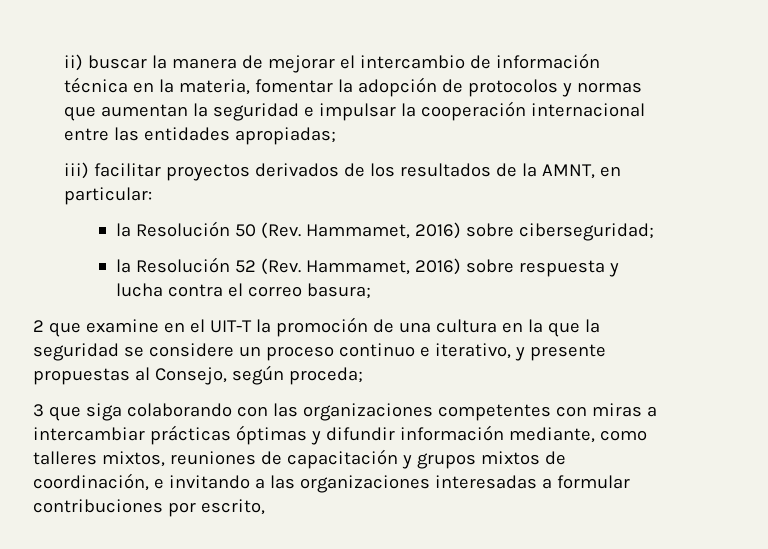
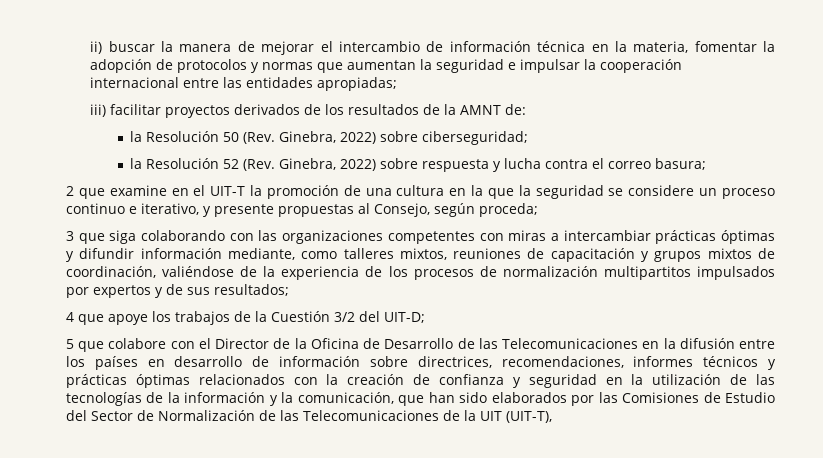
- iii) facilitar proyectos derivados de los resultados de la AMNT, en particular:
+ iii) facilitar proyectos derivados de los resultados de la AMNT de:
- la Resolución 50 (Rev. Hammamet, 2016) sobre ciberseguridad;
+ la Resolución 50 (Rev. Ginebra, 2022) sobre ciberseguridad;
- la Resolución 52 (Rev. Hammamet, 2016) sobre respuesta y lucha contra el correo basura;
+ la Resolución 52 (Rev. Ginebra, 2022) sobre respuesta y lucha contra el correo basura;
- 3 que siga colaborando con las organizaciones competentes con miras a intercambiar prácticas óptimas y difundir información mediante, como talleres mixtos, reuniones de capacitación y grupos mixtos de coordinación, e invitando a las organizaciones interesadas a formular contribuciones por escrito,
+ 3 que siga colaborando con las organizaciones competentes con miras a intercambiar prácticas óptimas y difundir información mediante, como talleres mixtos, reuniones de capacitación y grupos mixtos de coordinación, valiéndose de la experiencia de los procesos de normalización multipartitos impulsados por expertos y de sus resultados;
+ 4 que apoye los trabajos de la Cuestión 3/2 del UIT-D;
+ 5 que colabore con el Director de la Oficina de Desarrollo de las Telecomunicaciones en la difusión entre los países en desarrollo de información sobre directrices, recomendaciones, informes técnicos y prácticas óptimas relacionados con la creación de confianza y seguridad en la utilización de las tecnologías de la información y la comunicación, que han sido elaborados por las Comisiones de Estudio del Sector de Normalización de las Telecomunicaciones de la UIT (UIT-T),

